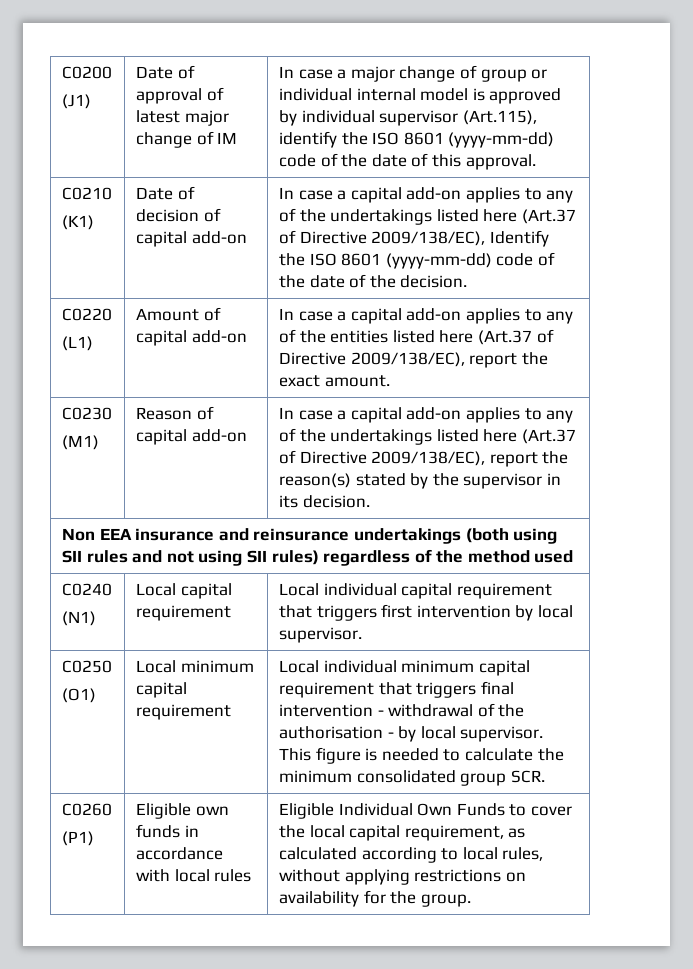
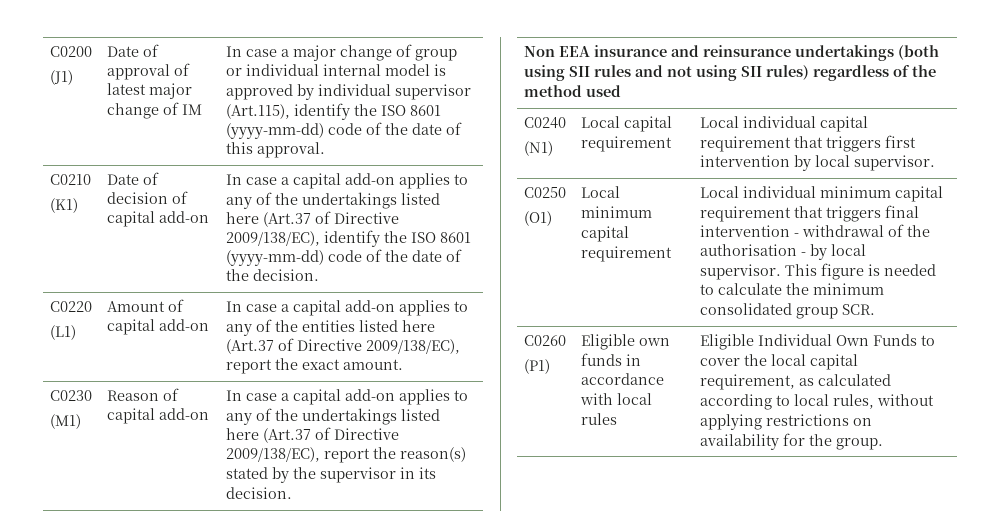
  C0210
- (K1) | Date of decision of capital add-on | In case a capital add-on applies to any of the undertakings listed here (Art.37 of Directive 2009/138/EC), Identify the ISO 8601 (yyyy-mm-dd) code of the date of the decision.
+ (K1) | Date of decision of capital add-on | In case a capital add-on applies to any of the undertakings listed here (Art.37 of Directive 2009/138/EC), identify the ISO 8601 (yyyy-mm-dd) code of the date of the decision.

